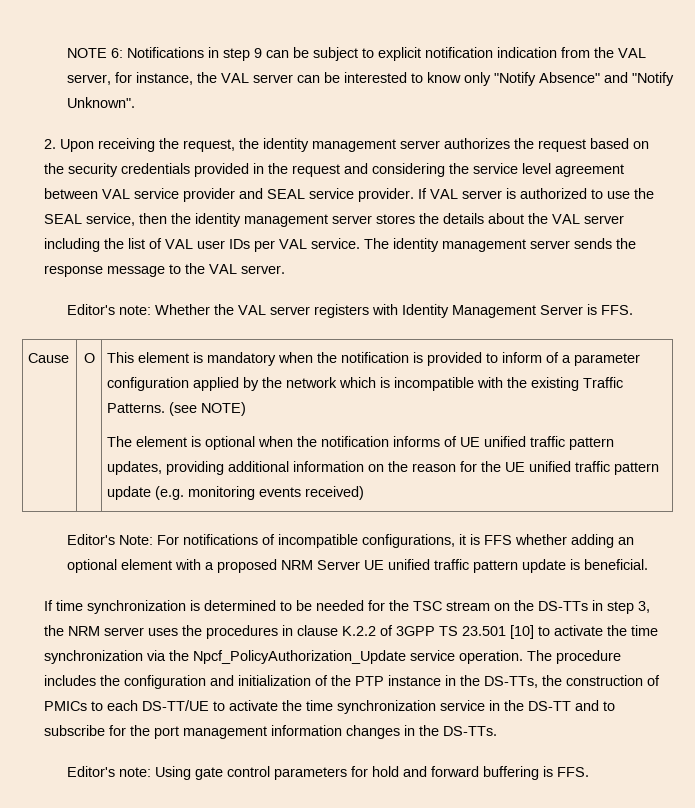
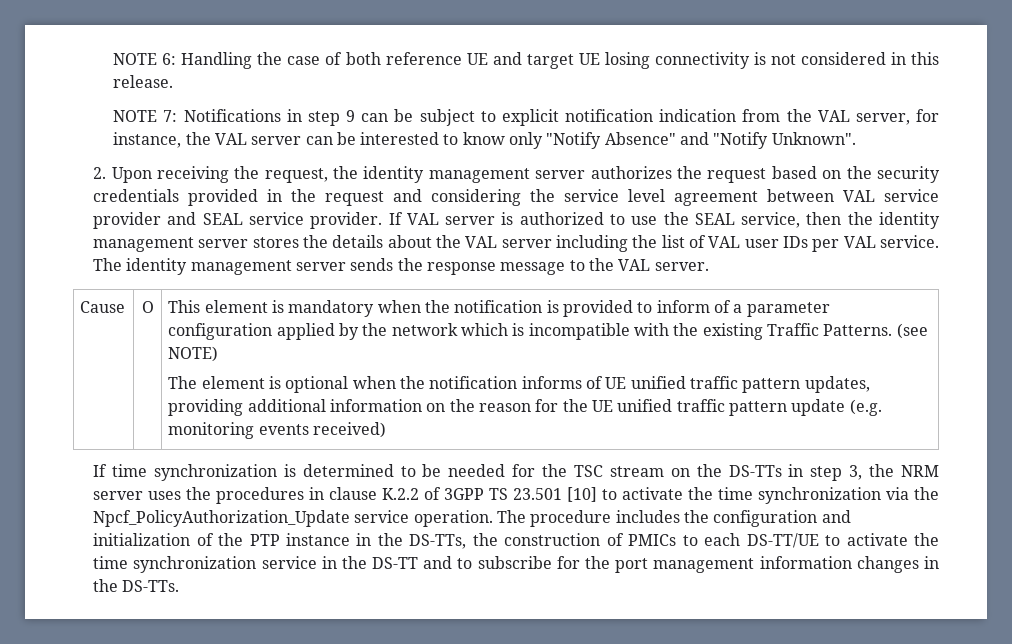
- NOTE 6: Notifications in step 9 can be subject to explicit notification indication from the VAL server, for instance, the VAL server can be interested to know only "Notify Absence" and "Notify Unknown".
+ NOTE 6: Handling the case of both reference UE and target UE losing connectivity is not considered in this release.
+ NOTE 7: Notifications in step 9 can be subject to explicit notification indication from the VAL server, for instance, the VAL server can be interested to know only "Notify Absence" and "Notify Unknown".
- Editor's note: Whether the VAL server registers with Identity Management Server is FFS.
- Editor's Note: For notifications of incompatible configurations, it is FFS whether adding an optional element with a proposed NRM Server UE unified traffic pattern update is beneficial.
- Editor's note: Using gate control parameters for hold and forward buffering is FFS.

